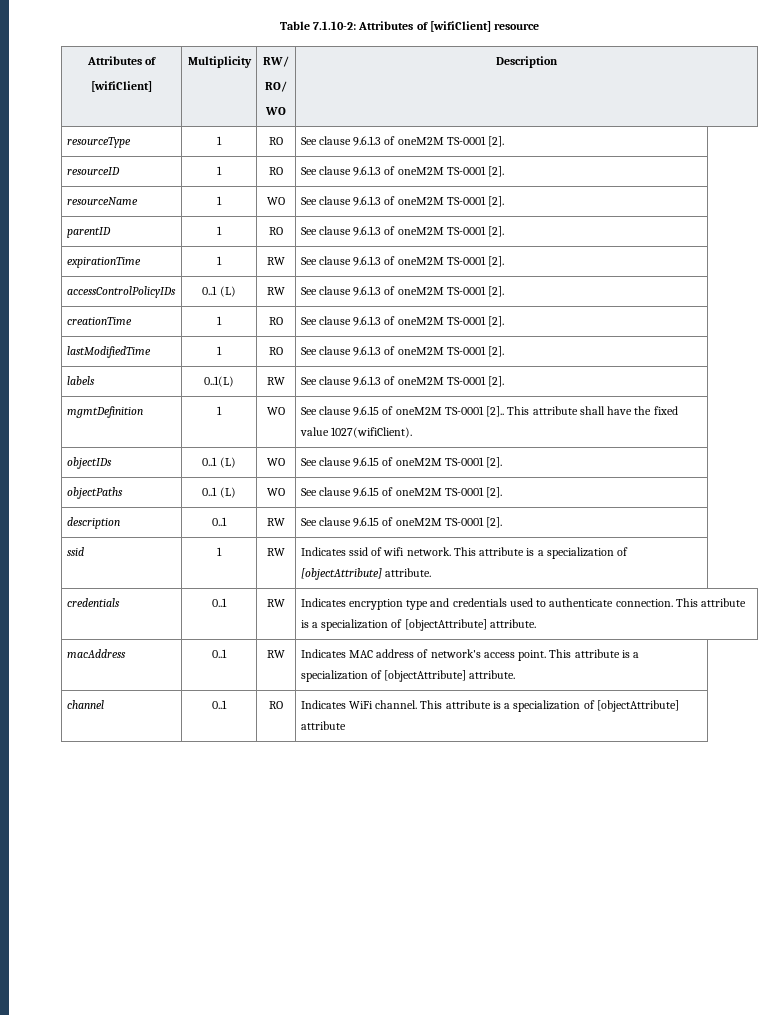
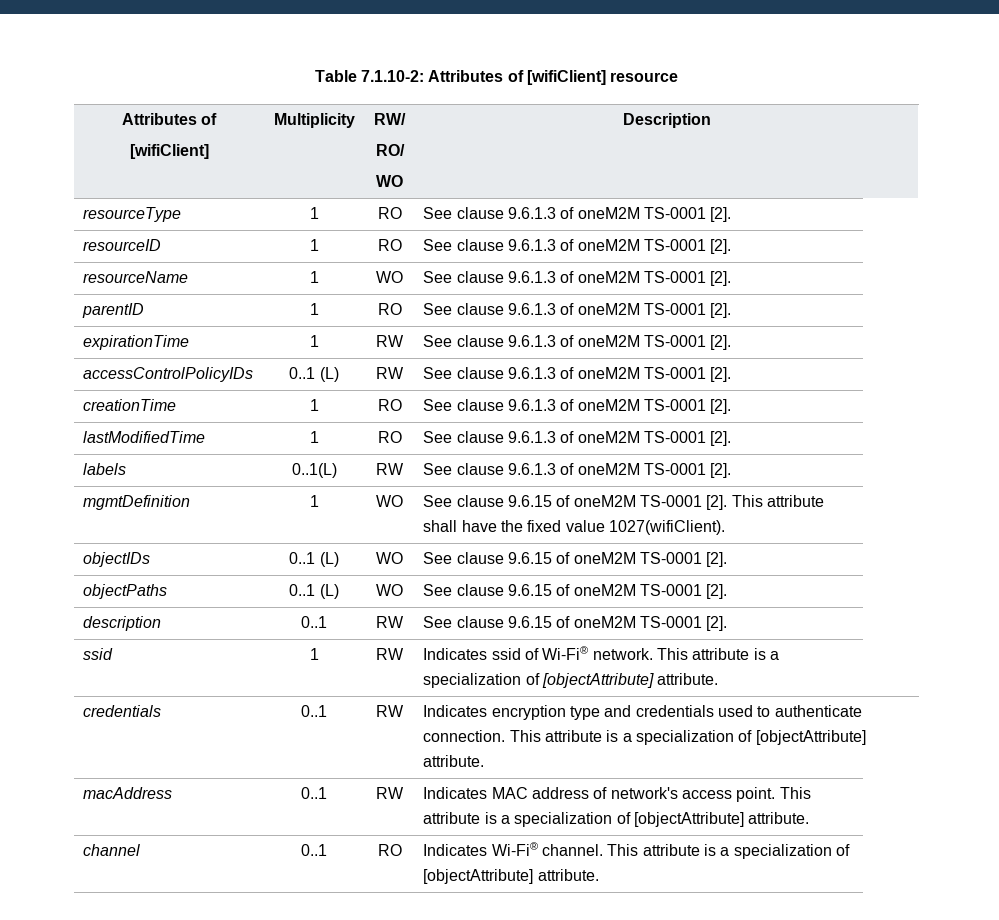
- mgmtDefinition | 1 | WO | See clause 9.6.15 of oneM2M TS-0001 [2].. This attribute shall have the fixed value 1027(wifiClient).
+ mgmtDefinition | 1 | WO | See clause 9.6.15 of oneM2M TS-0001 [2]. This attribute shall have the fixed value 1027(wifiClient).
- ssid | 1 | RW | Indicates ssid of wifi network. This attribute is a specialization of [objectAttribute] attribute.
+ ssid | 1 | RW | Indicates ssid of Wi-Fi® network. This attribute is a specialization of [objectAttribute] attribute.
- channel | 0..1 | RO | Indicates WiFi channel. This attribute is a specialization of [objectAttribute] attribute
+ channel | 0..1 | RO | Indicates Wi-Fi® channel. This attribute is a specialization of [objectAttribute] attribute.

